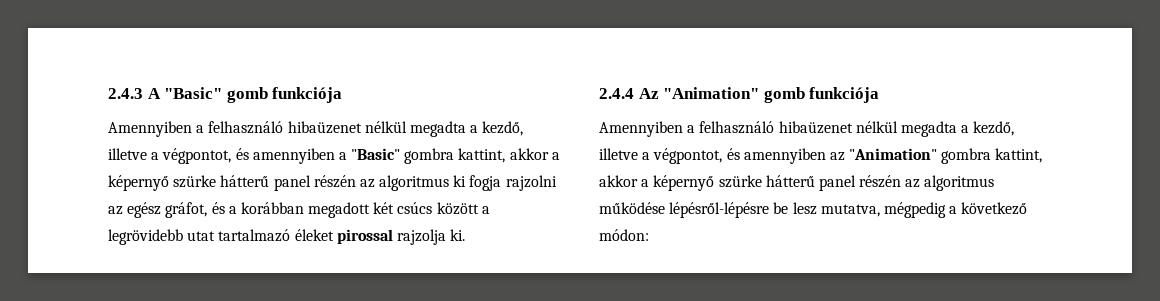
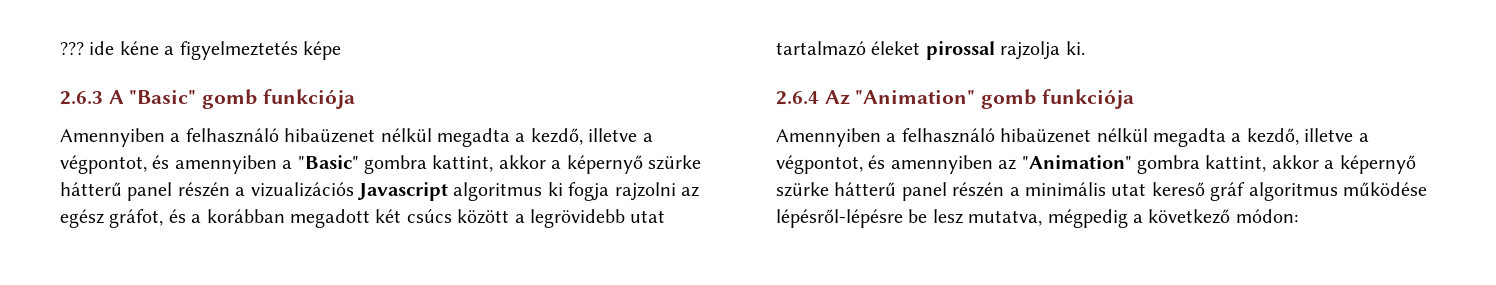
- 2.4.3 A "Basic" gomb funkciója
+ ??? ide kéne a figyelmeztetés képe
+ 2.6.3 A "Basic" gomb funkciója
- Amennyiben a felhasználó hibaüzenet nélkül megadta a kezdő, illetve a végpontot, és amennyiben a "Basic" gombra kattint, akkor a képernyő szürke hátterű panel részén az algoritmus ki fogja rajzolni az egész gráfot, és a korábban megadott két csúcs között a legrövidebb utat tartalmazó éleket pirossal rajzolja ki.
+ Amennyiben a felhasználó hibaüzenet nélkül megadta a kezdő, illetve a végpontot, és amennyiben a "Basic" gombra kattint, akkor a képernyő szürke hátterű panel részén a vizualizációs Javascript algoritmus ki fogja rajzolni az egész gráfot, és a korábban megadott két csúcs között a legrövidebb utat tartalmazó éleket pirossal rajzolja ki.
- 2.4.4 Az "Animation" gomb funkciója
+ 2.6.4 Az "Animation" gomb funkciója
- Amennyiben a felhasználó hibaüzenet nélkül megadta a kezdő, illetve a végpontot, és amennyiben az "Animation" gombra kattint, akkor a képernyő szürke hátterű panel részén az algoritmus működése lépésről-lépésre be lesz mutatva, mégpedig a következő módon:
+ Amennyiben a felhasználó hibaüzenet nélkül megadta a kezdő, illetve a végpontot, és amennyiben az "Animation" gombra kattint, akkor a képernyő szürke hátterű panel részén a minimális utat kereső gráf algoritmus működése lépésről-lépésre be lesz mutatva, mégpedig a következő módon:

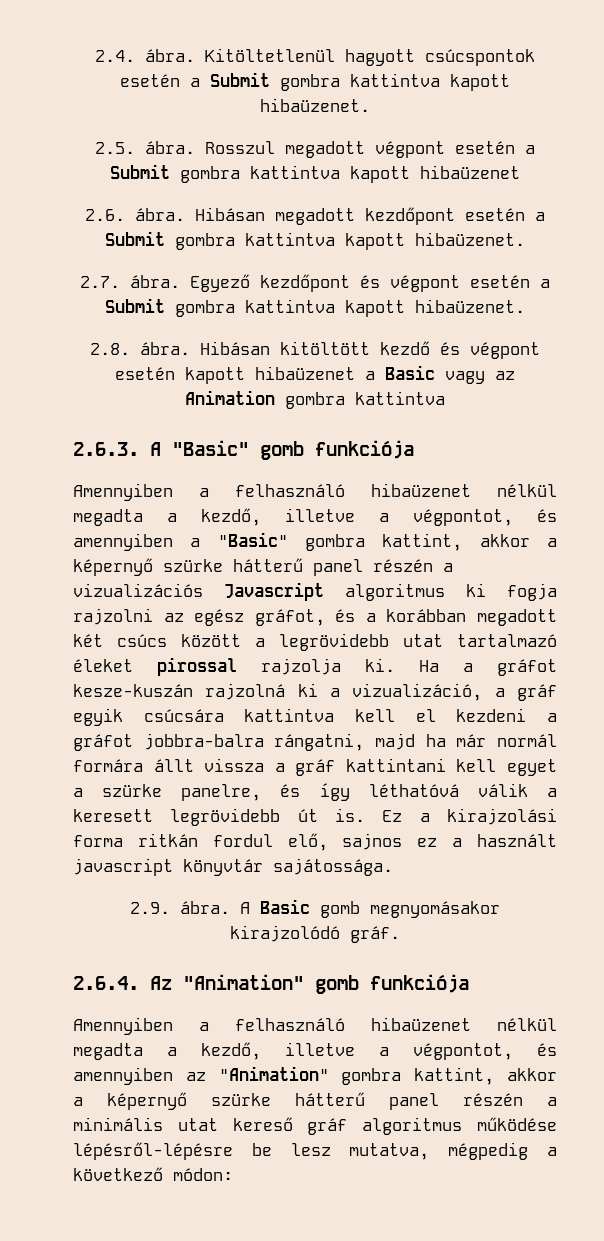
- ??? ide kéne a figyelmeztetés képe
- 2.6.3 A "Basic" gomb funkciója
+ 2.4. ábra. Kitöltetlenül hagyott csúcspontok esetén a Submit gombra kattintva kapott hibaüzenet.
+ 2.5. ábra. Rosszul megadott végpont esetén a Submit gombra kattintva kapott hibaüzenet
+ 2.6. ábra. Hibásan megadott kezdőpont esetén a Submit gombra kattintva kapott hibaüzenet.
+ 2.7. ábra. Egyező kezdőpont és végpont esetén a Submit gombra kattintva kapott hibaüzenet.
+ 2.8. ábra. Hibásan kitöltött kezdő és végpont esetén kapott hibaüzenet a Basic vagy az Animation gombra kattintva
+ 2.6.3. A "Basic" gomb funkciója
- Amennyiben a felhasználó hibaüzenet nélkül megadta a kezdő, illetve a végpontot, és amennyiben a "Basic" gombra kattint, akkor a képernyő szürke hátterű panel részén a vizualizációs Javascript algoritmus ki fogja rajzolni az egész gráfot, és a korábban megadott két csúcs között a legrövidebb utat tartalmazó éleket pirossal rajzolja ki.
- 2.6.4 Az "Animation" gomb funkciója
+ Amennyiben a felhasználó hibaüzenet nélkül megadta a kezdő, illetve a végpontot, és amennyiben a "Basic" gombra kattint, akkor a képernyő szürke hátterű panel részén a vizualizációs Javascript algoritmus ki fogja rajzolni az egész gráfot, és a korábban megadott két csúcs között a legrövidebb utat tartalmazó éleket pirossal rajzolja ki. Ha a gráfot kesze-kuszán rajzolná ki a vizualizáció, a gráf egyik csúcsára kattintva kell el kezdeni a gráfot jobbra-balra rángatni, majd ha már normál formára állt vissza a gráf kattintani kell egyet a szürke panelre, és így léthatóvá válik a keresett legrövidebb út is. Ez a kirajzolási forma ritkán fordul elő, sajnos ez a használt javascript könyvtár sajátossága.
+ 2.9. ábra. A Basic gomb megnyomásakor kirajzolódó gráf.
+ 2.6.4. Az "Animation" gomb funkciója

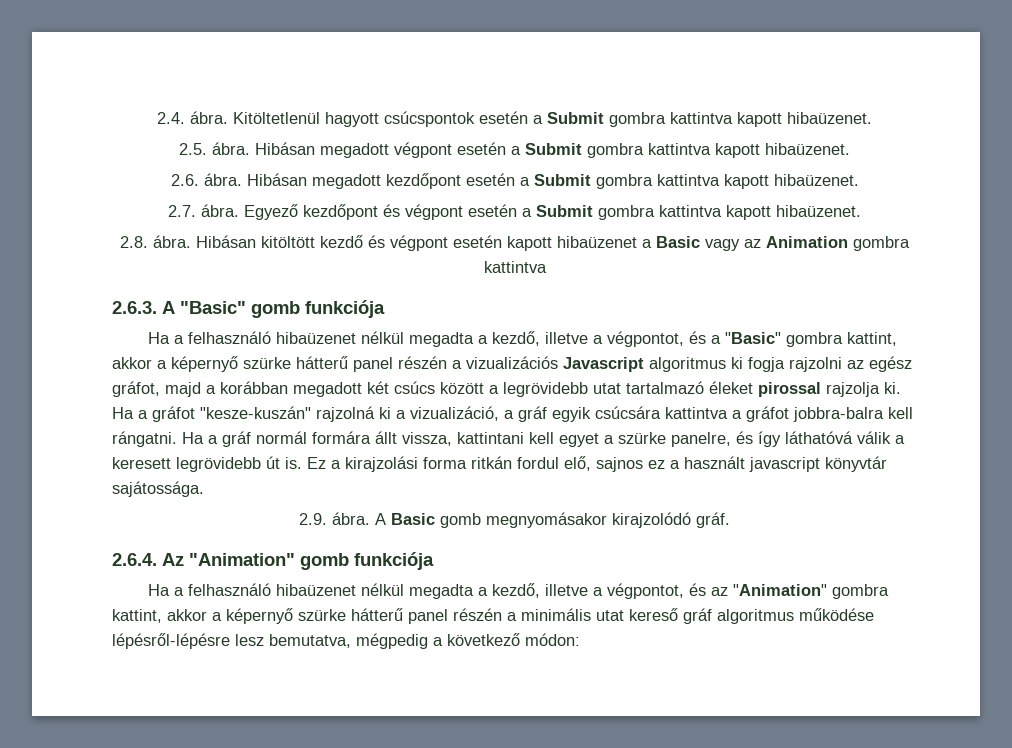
- Rosszul megadott végpont esetén a Submit gombra kattintva kapott hibaüzenet
+ Hibásan megadott végpont esetén a Submit gombra kattintva kapott hibaüzenet.
- Amennyiben a felhasználó hibaüzenet nélkül megadta a kezdő, illetve a végpontot, és amennyiben a "Basic" gombra kattint, akkor a képernyő szürke hátterű panel részén a vizualizációs Javascript algoritmus ki fogja rajzolni az egész gráfot, és a korábban megadott két csúcs között a legrövidebb utat tartalmazó éleket pirossal rajzolja ki.
+ Ha a felhasználó hibaüzenet nélkül megadta a kezdő, illetve a végpontot, és a "Basic" gombra kattint, akkor a képernyő szürke hátterű panel részén a vizualizációs Javascript algoritmus ki fogja rajzolni az egész gráfot, majd a korábban megadott két csúcs között a legrövidebb utat tartalmazó éleket pirossal rajzolja ki.
- Ha a gráfot kesze-kuszán rajzolná ki a vizualizáció, a gráf egyik csúcsára kattintva kell el kezdeni a gráfot jobbra-balra rángatni, majd ha már normál formára állt vissza a gráf kattintani kell egyet a szürke panelre, és így léthatóvá válik a keresett legrövidebb út is.
+ Ha a gráfot "kesze-kuszán" rajzolná ki a vizualizáció, a gráf egyik csúcsára kattintva a gráfot jobbra-balra kell rángatni. Ha a gráf normál formára állt vissza, kattintani kell egyet a szürke panelre, és így láthatóvá válik a keresett legrövidebb út is.
- Amennyiben a felhasználó hibaüzenet nélkül megadta a kezdő, illetve a végpontot, és amennyiben az "Animation" gombra kattint, akkor a képernyő szürke hátterű panel részén a minimális utat kereső gráf algoritmus működése lépésről-lépésre be lesz mutatva, mégpedig a következő módon:
+ Ha a felhasználó hibaüzenet nélkül megadta a kezdő, illetve a végpontot, és az "Animation" gombra kattint, akkor a képernyő szürke hátterű panel részén a minimális utat kereső gráf algoritmus működése lépésről-lépésre lesz bemutatva, mégpedig a következő módon:

